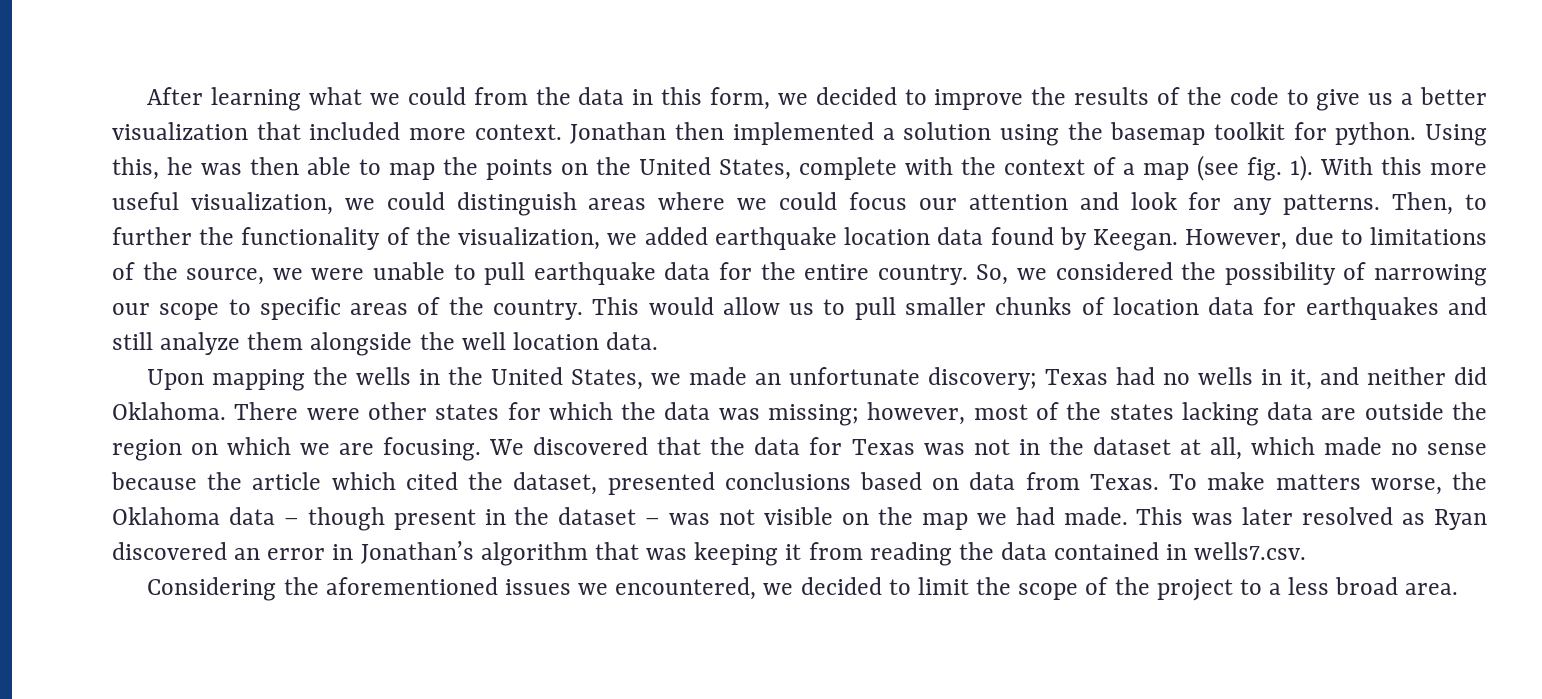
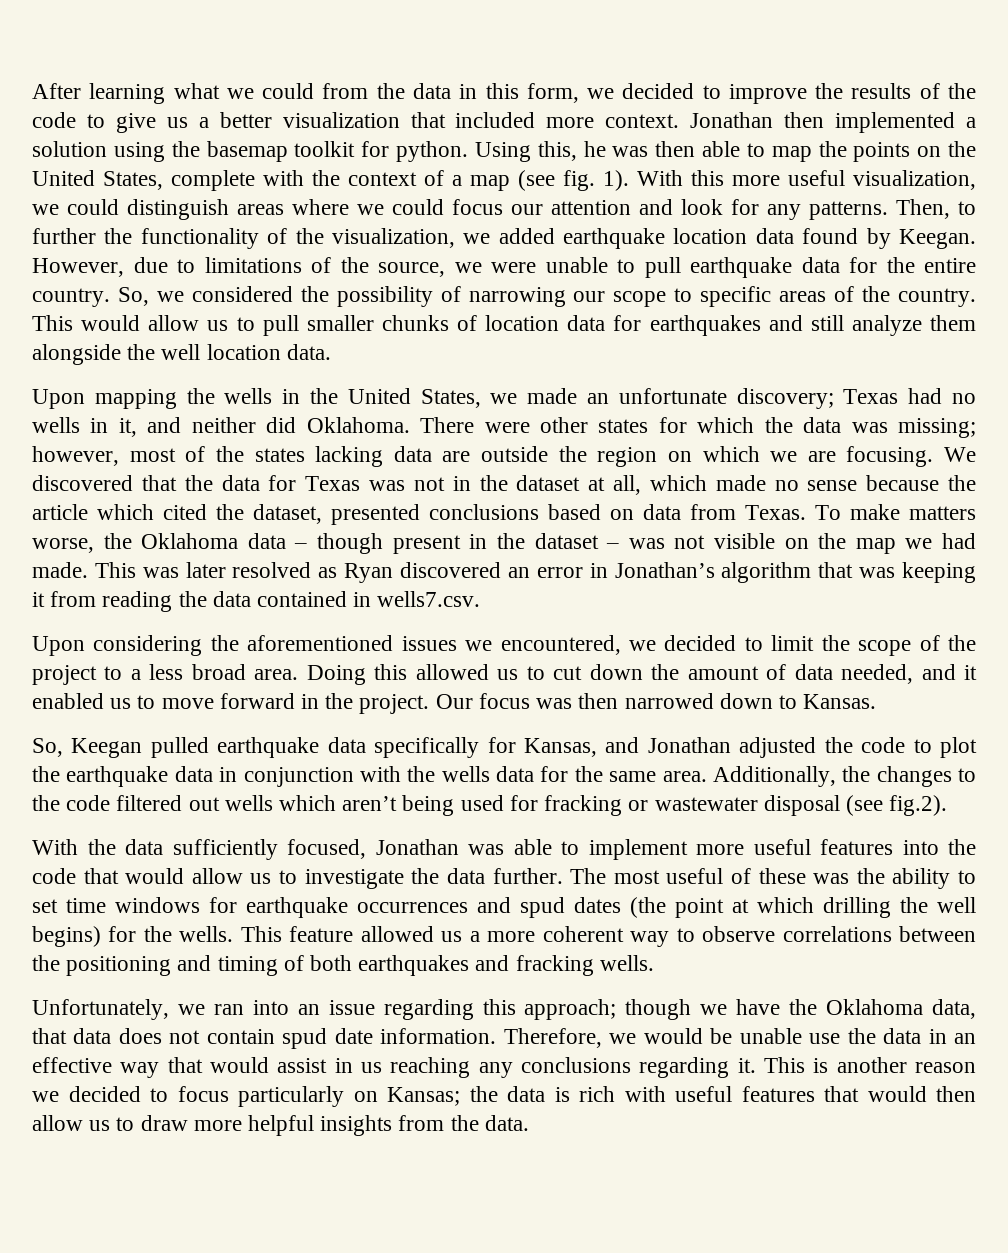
- Considering the aforementioned issues we encountered, we decided to limit the scope of the project to a less broad area.
+ Upon considering the aforementioned issues we encountered, we decided to limit the scope of the project to a less broad area.
+ Doing this allowed us to cut down the amount of data needed, and it enabled us to move forward in the project. Our focus was then narrowed down to Kansas.
+ So, Keegan pulled earthquake data specifically for Kansas, and Jonathan adjusted the code to plot the earthquake data in conjunction with the wells data for the same area. Additionally, the changes to the code filtered out wells which aren’t being used for fracking or wastewater disposal (see fig.2).
+ With the data sufficiently focused, Jonathan was able to implement more useful features into the code that would allow us to investigate the data further. The most useful of these was the ability to set time windows for earthquake occurrences and spud dates (the point at which drilling the well begins) for the wells. This feature allowed us a more coherent way to observe correlations between the positioning and timing of both earthquakes and fracking wells.
+ Unfortunately, we ran into an issue regarding this approach; though we have the Oklahoma data, that data does not contain spud date information. Therefore, we would be unable use the data in an effective way that would assist in us reaching any conclusions regarding it. This is another reason we decided to focus particularly on Kansas; the data is rich with useful features that would then allow us to draw more helpful insights from the data.

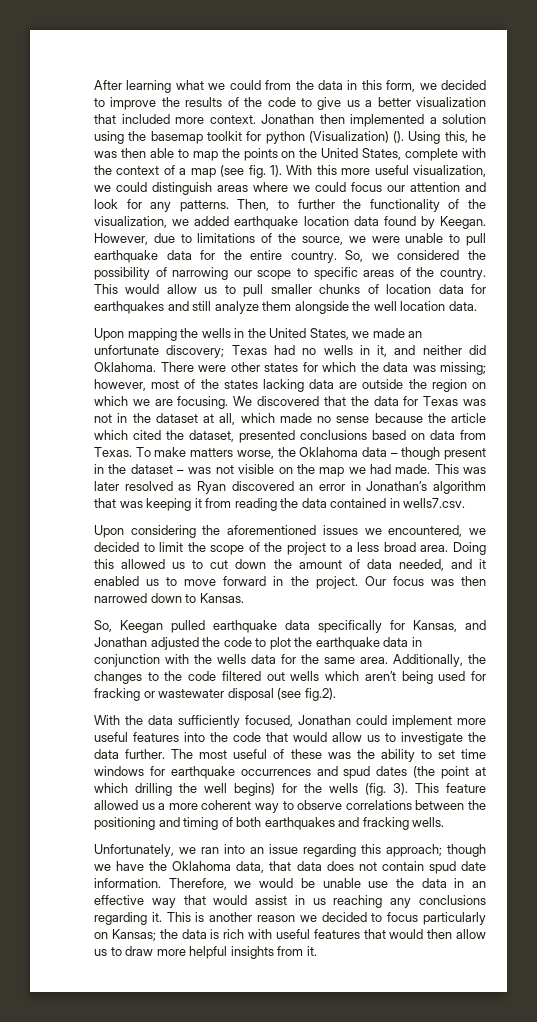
- Jonathan then implemented a solution using the basemap toolkit for python.
+ Jonathan then implemented a solution using the basemap toolkit for python (Visualization) ().
- With the data sufficiently focused, Jonathan was able to implement more useful features into the code that would allow us to investigate the data further.
+ With the data sufficiently focused, Jonathan could implement more useful features into the code that would allow us to investigate the data further.
- The most useful of these was the ability to set time windows for earthquake occurrences and spud dates (the point at which drilling the well begins) for the wells.
+ The most useful of these was the ability to set time windows for earthquake occurrences and spud dates (the point at which drilling the well begins) for the wells (fig. 3).
- This is another reason we decided to focus particularly on Kansas; the data is rich with useful features that would then allow us to draw more helpful insights from the data.
+ This is another reason we decided to focus particularly on Kansas; the data is rich with useful features that would then allow us to draw more helpful insights from it.

